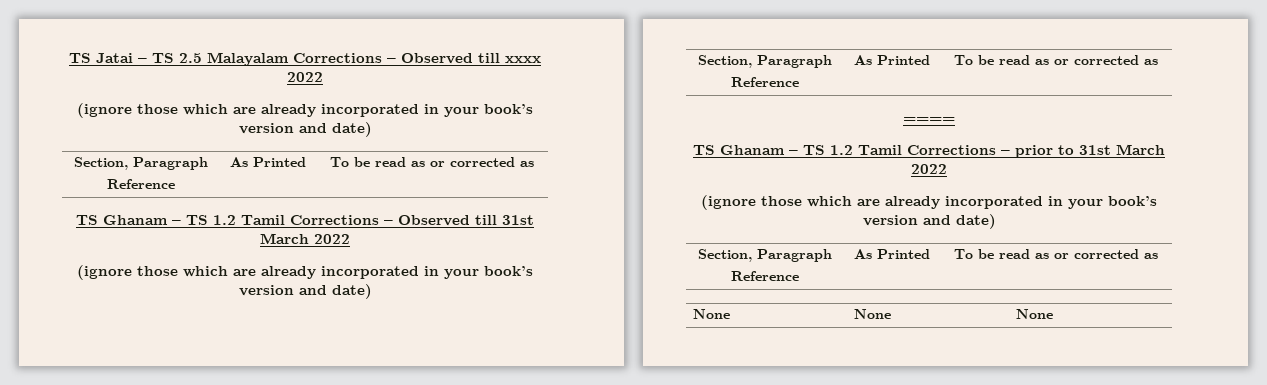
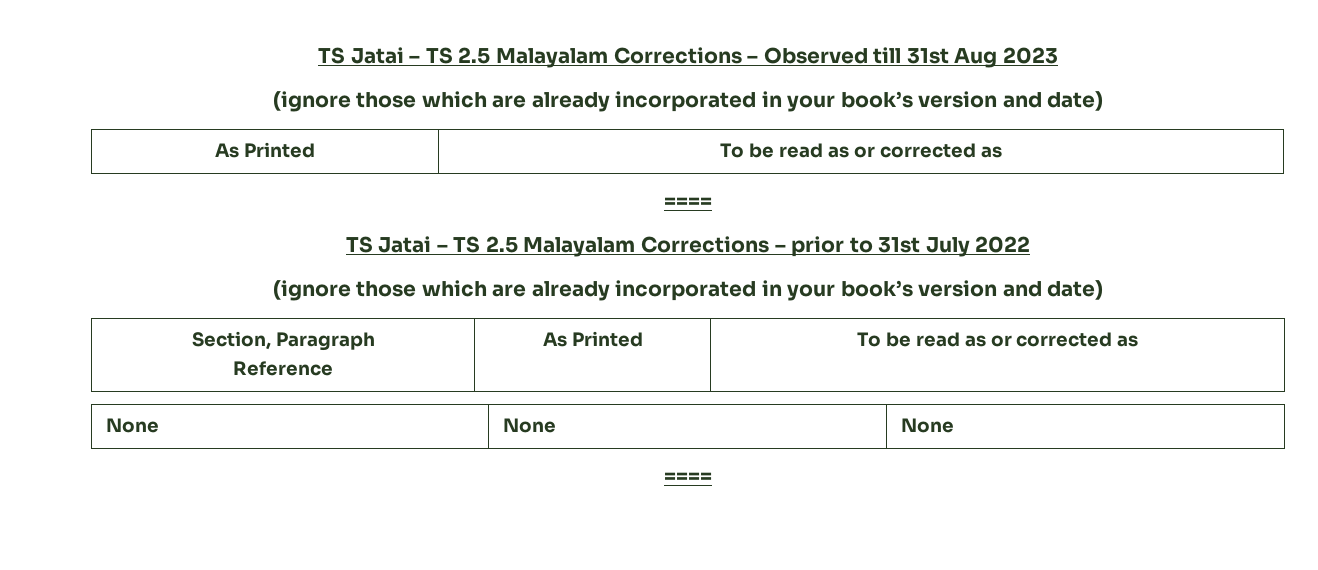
- TS Jatai – TS 2.5 Malayalam Corrections – Observed till xxxx 2022
+ TS Jatai – TS 2.5 Malayalam Corrections – Observed till 31st Aug 2023
  (ignore those which are already incorporated in your book’s version and date)
- Section, Paragraph
- Reference | As Printed | To be read as or corrected as
- TS Ghanam – TS 1.2 Tamil Corrections – Observed till 31st March 2022
- (ignore those which are already incorporated in your book’s version and date)
- Section, Paragraph
- Reference | As Printed | To be read as or corrected as
+ As Printed | To be read as or corrected as
- TS Ghanam – TS 1.2 Tamil Corrections – prior to 31st March 2022
+ TS Jatai – TS 2.5 Malayalam Corrections – prior to 31st July 2022
  None | None | None
+ ====

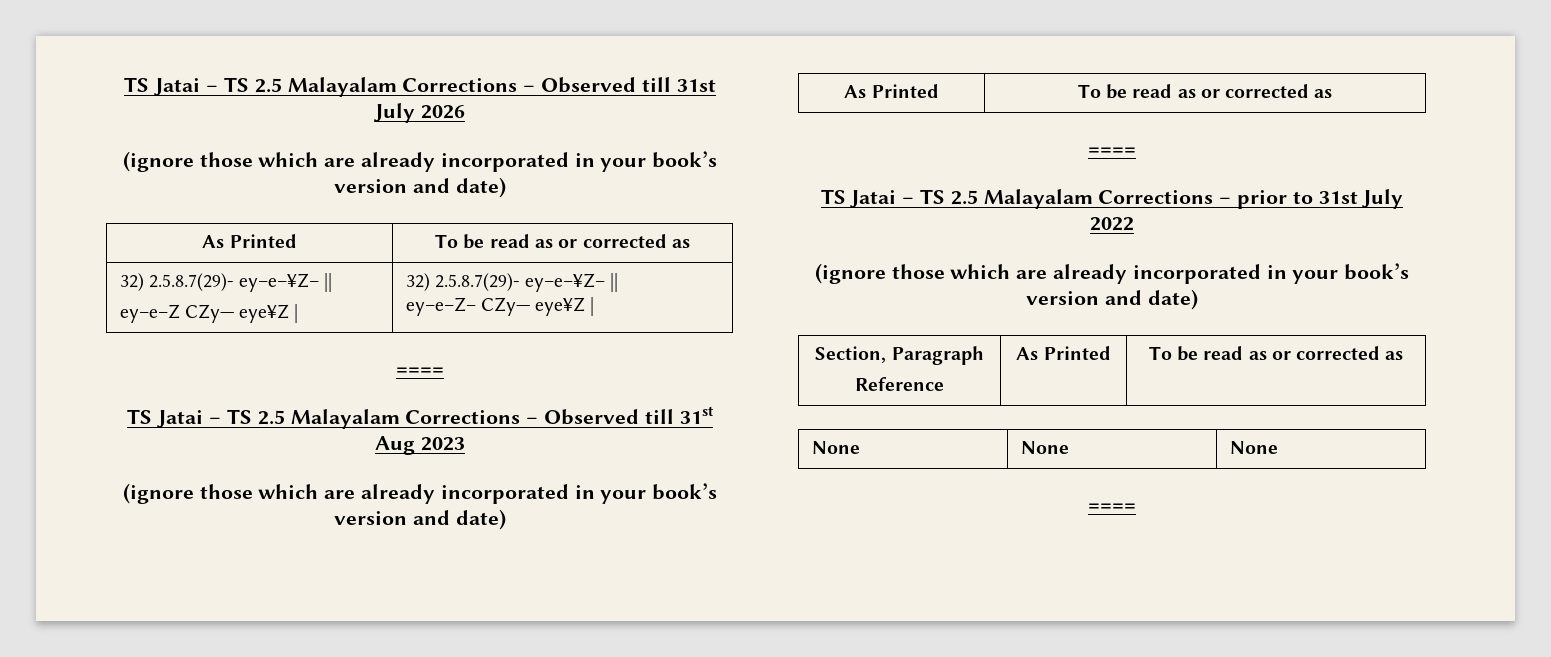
+ TS Jatai – TS 2.5 Malayalam Corrections – Observed till 31st July 2026
+ (ignore those which are already incorporated in your book’s version and date)
+ As Printed | To be read as or corrected as
+ 32) 2.5.8.7(29)- ey–e–¥Z– ||
+ ey–e–Z CZy— eye¥Z | | 32) 2.5.8.7(29)- ey–e–¥Z– ||
+ ey–e–Z– CZy— eye¥Z |
+ ====

